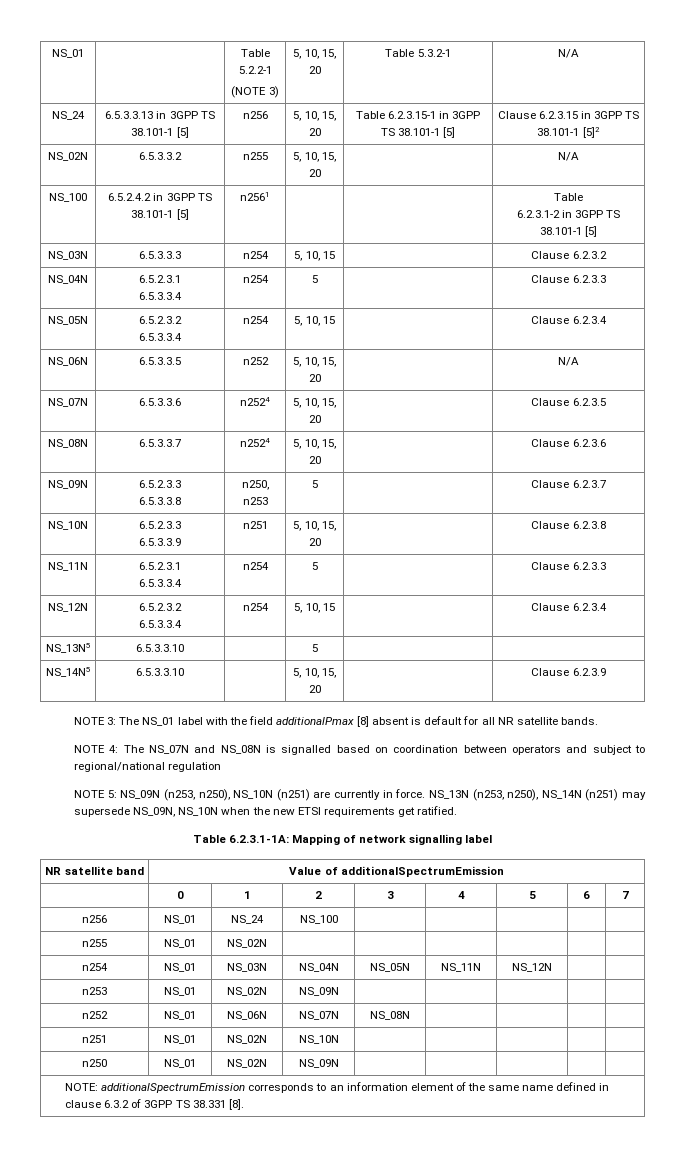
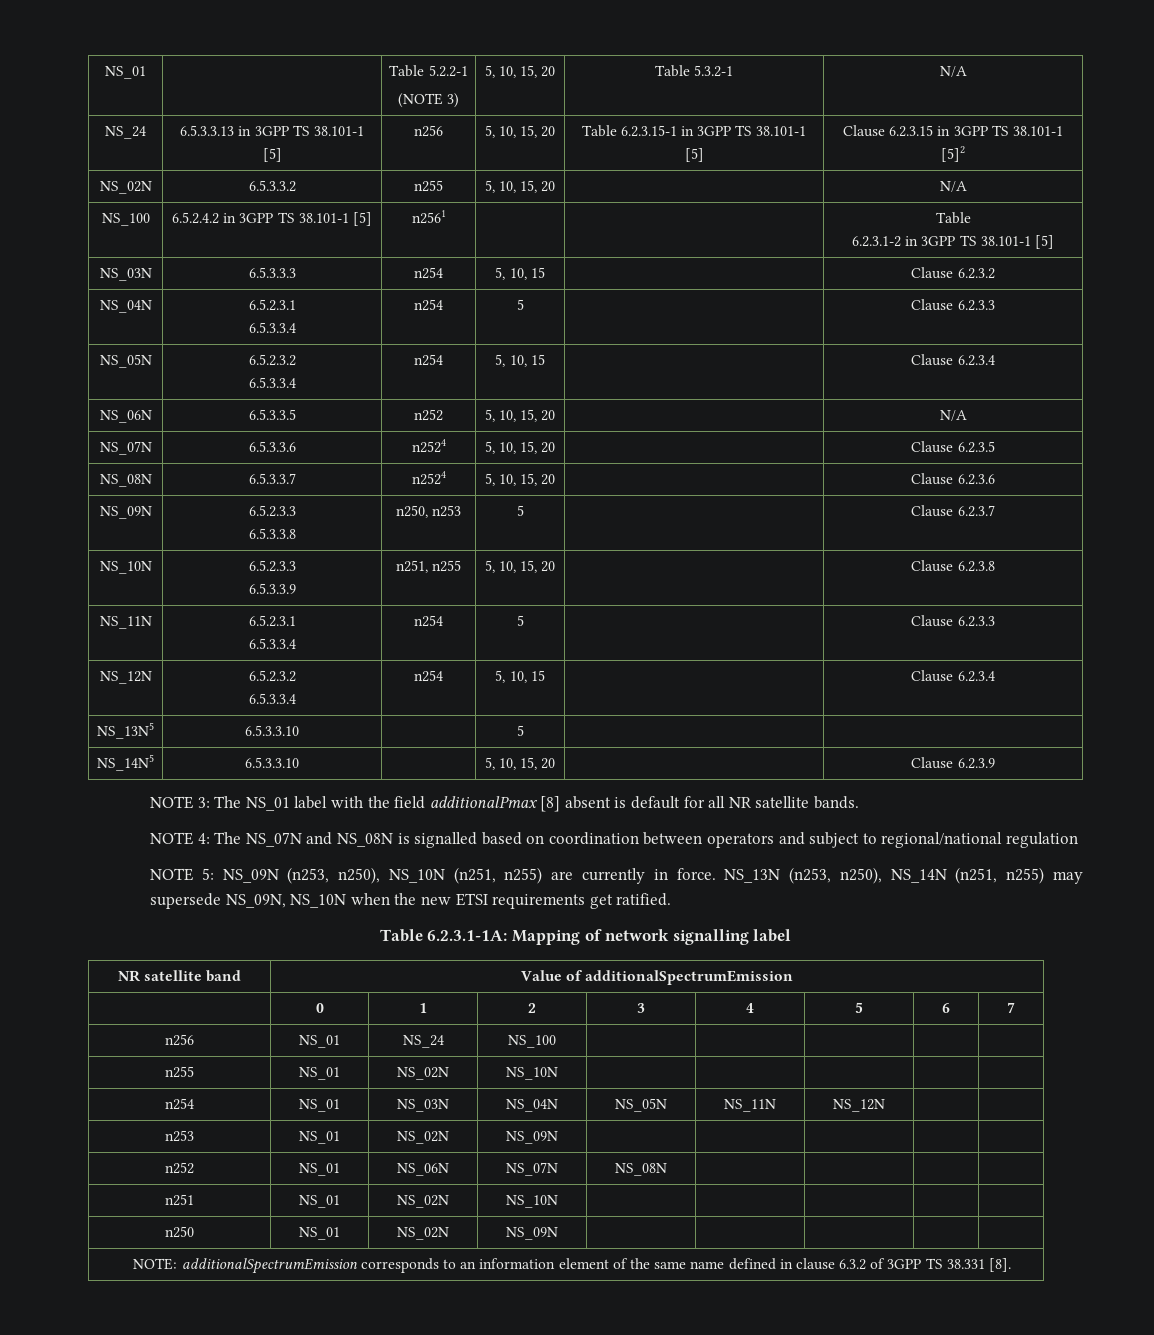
  NS_10N | 6.5.2.3.3
- 6.5.3.3.9 | n251 | 5, 10, 15, 20 | | Clause 6.2.3.8
+ 6.5.3.3.9 | n251, n255 | 5, 10, 15, 20 | | Clause 6.2.3.8
- NOTE 5: NS_09N (n253, n250), NS_10N (n251) are currently in force.
+ NOTE 5: NS_09N (n253, n250), NS_10N (n251, n255) are currently in force.
- NS_13N (n253, n250), NS_14N (n251) may supersede NS_09N, NS_10N when the new ETSI requirements get ratified.
+ NS_13N (n253, n250), NS_14N (n251, n255) may supersede NS_09N, NS_10N when the new ETSI requirements get ratified.
- n255 | NS_01 | NS_02N | | | | | |
+ n255 | NS_01 | NS_02N | NS_10N | | | | |

